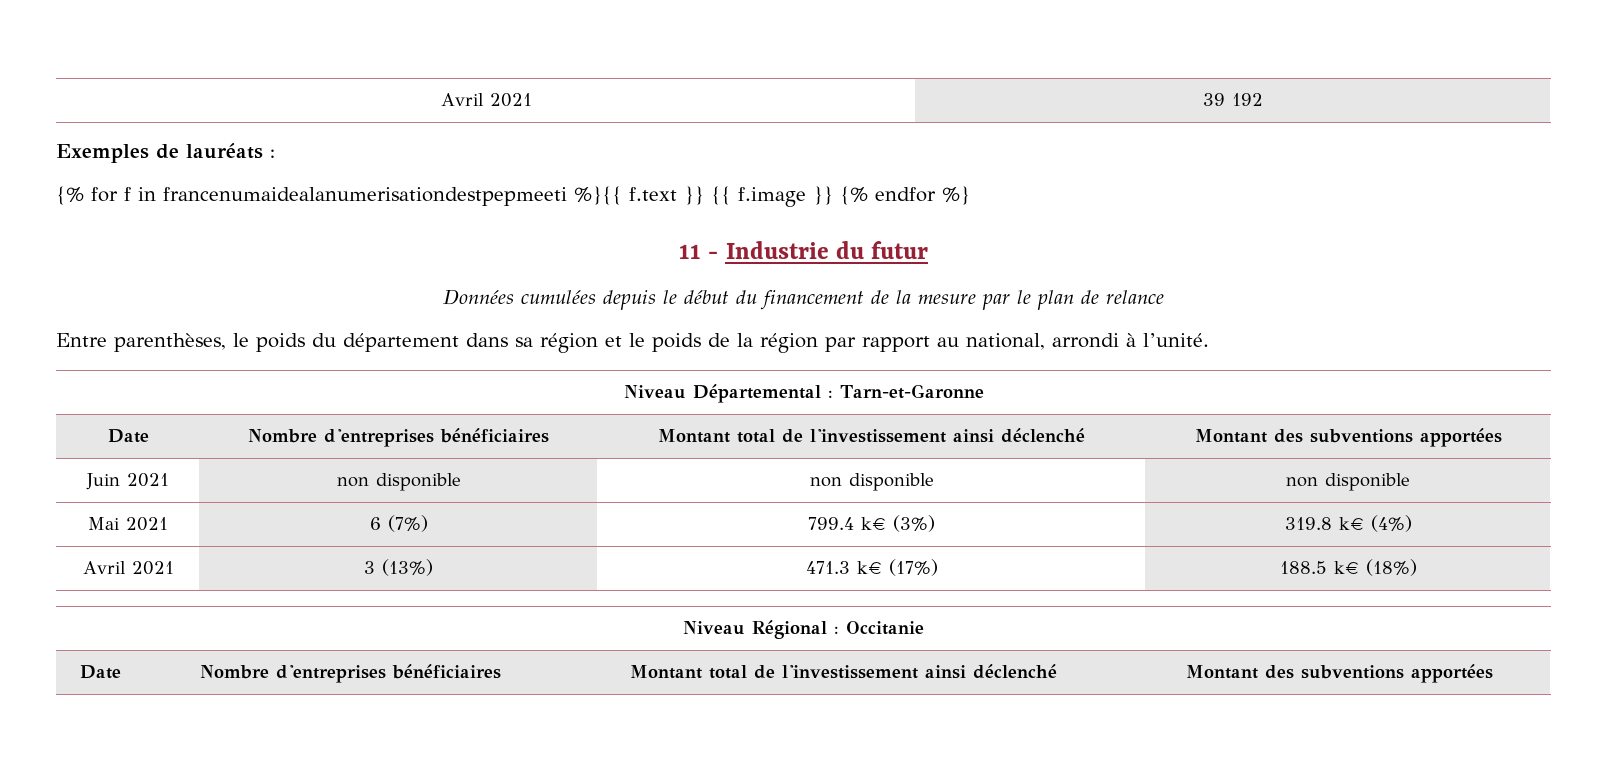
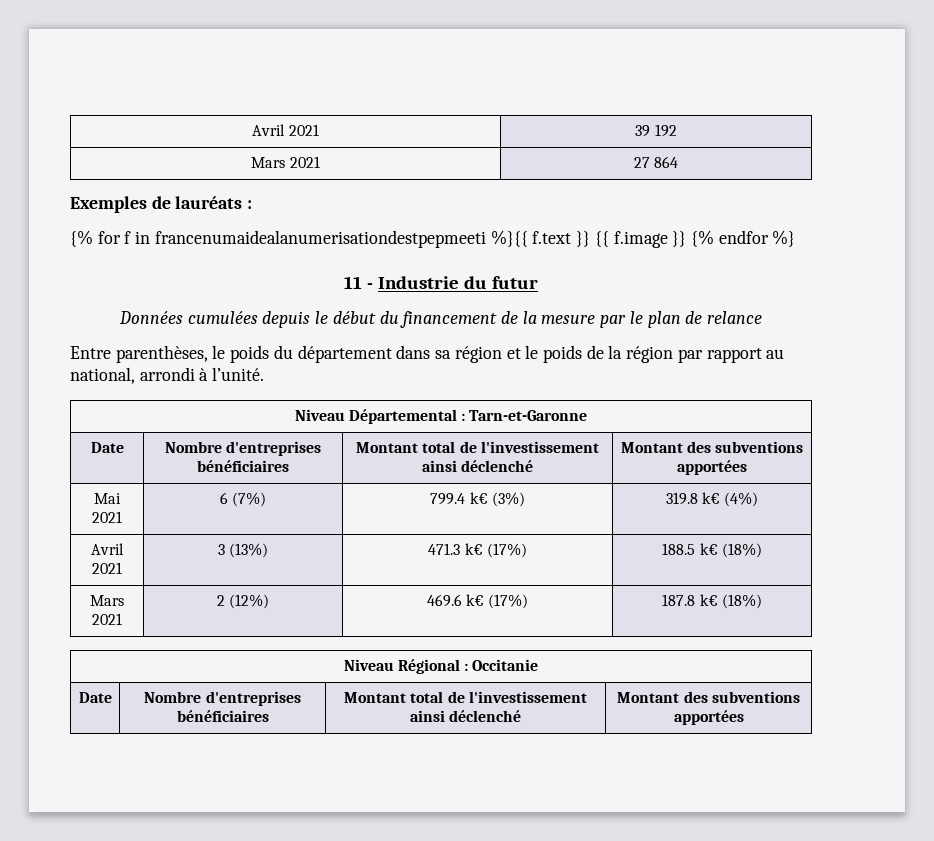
+ Mars 2021 | 27 864
- Juin 2021 | non disponible | non disponible | non disponible
+ Mars 2021 | 2 (12%) | 469.6 k€ (17%) | 187.8 k€ (18%)

